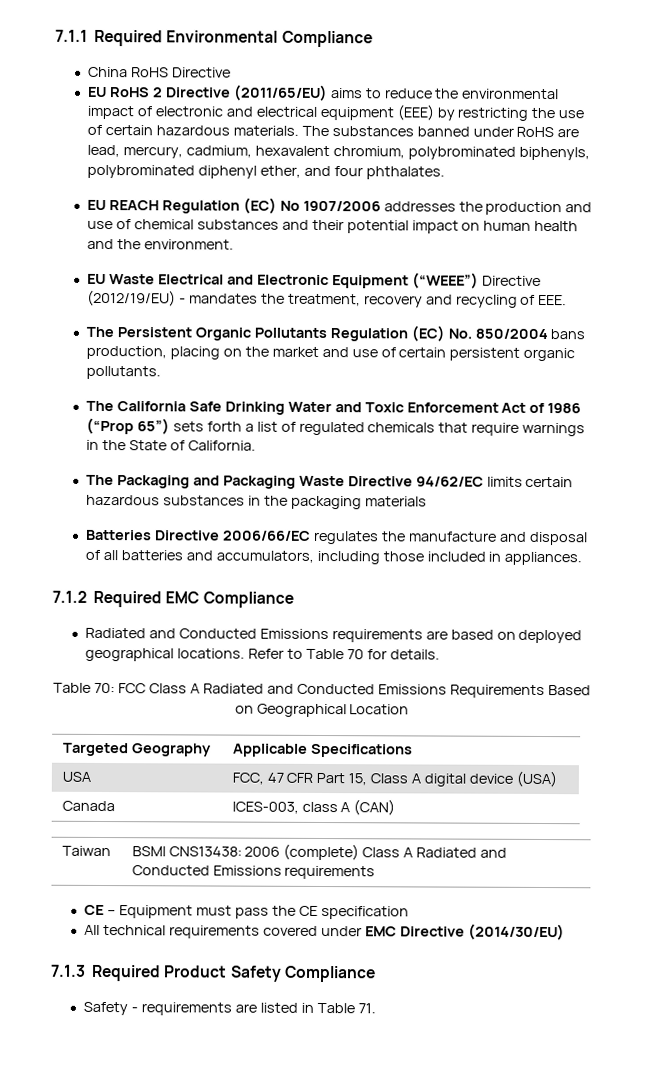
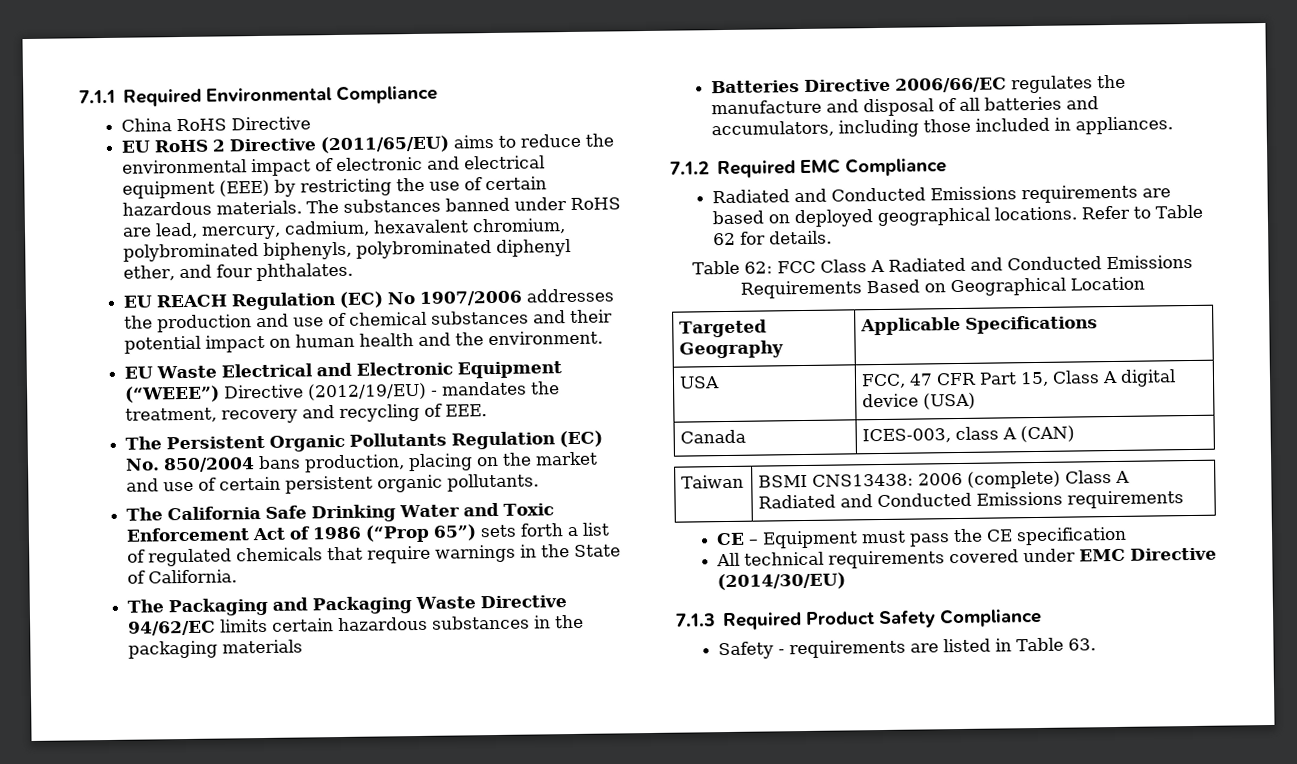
- Refer to Table 70 for details.
+ Refer to Table 62 for details.
- Table 70: FCC Class A Radiated and Conducted Emissions Requirements Based on Geographical Location
+ Table 62: FCC Class A Radiated and Conducted Emissions Requirements Based on Geographical Location
- Safety - requirements are listed in Table 71.
+ Safety - requirements are listed in Table 63.

